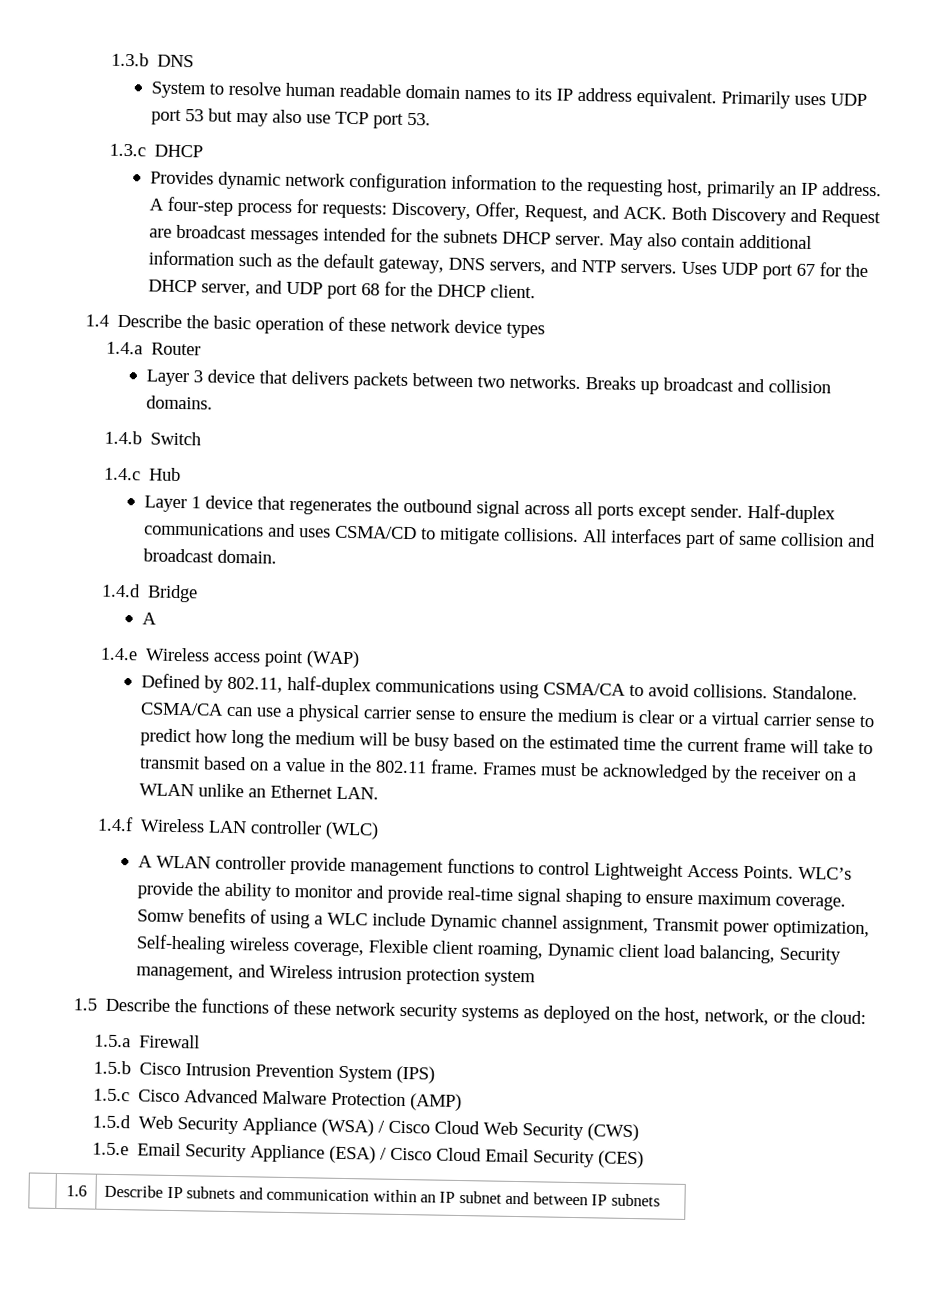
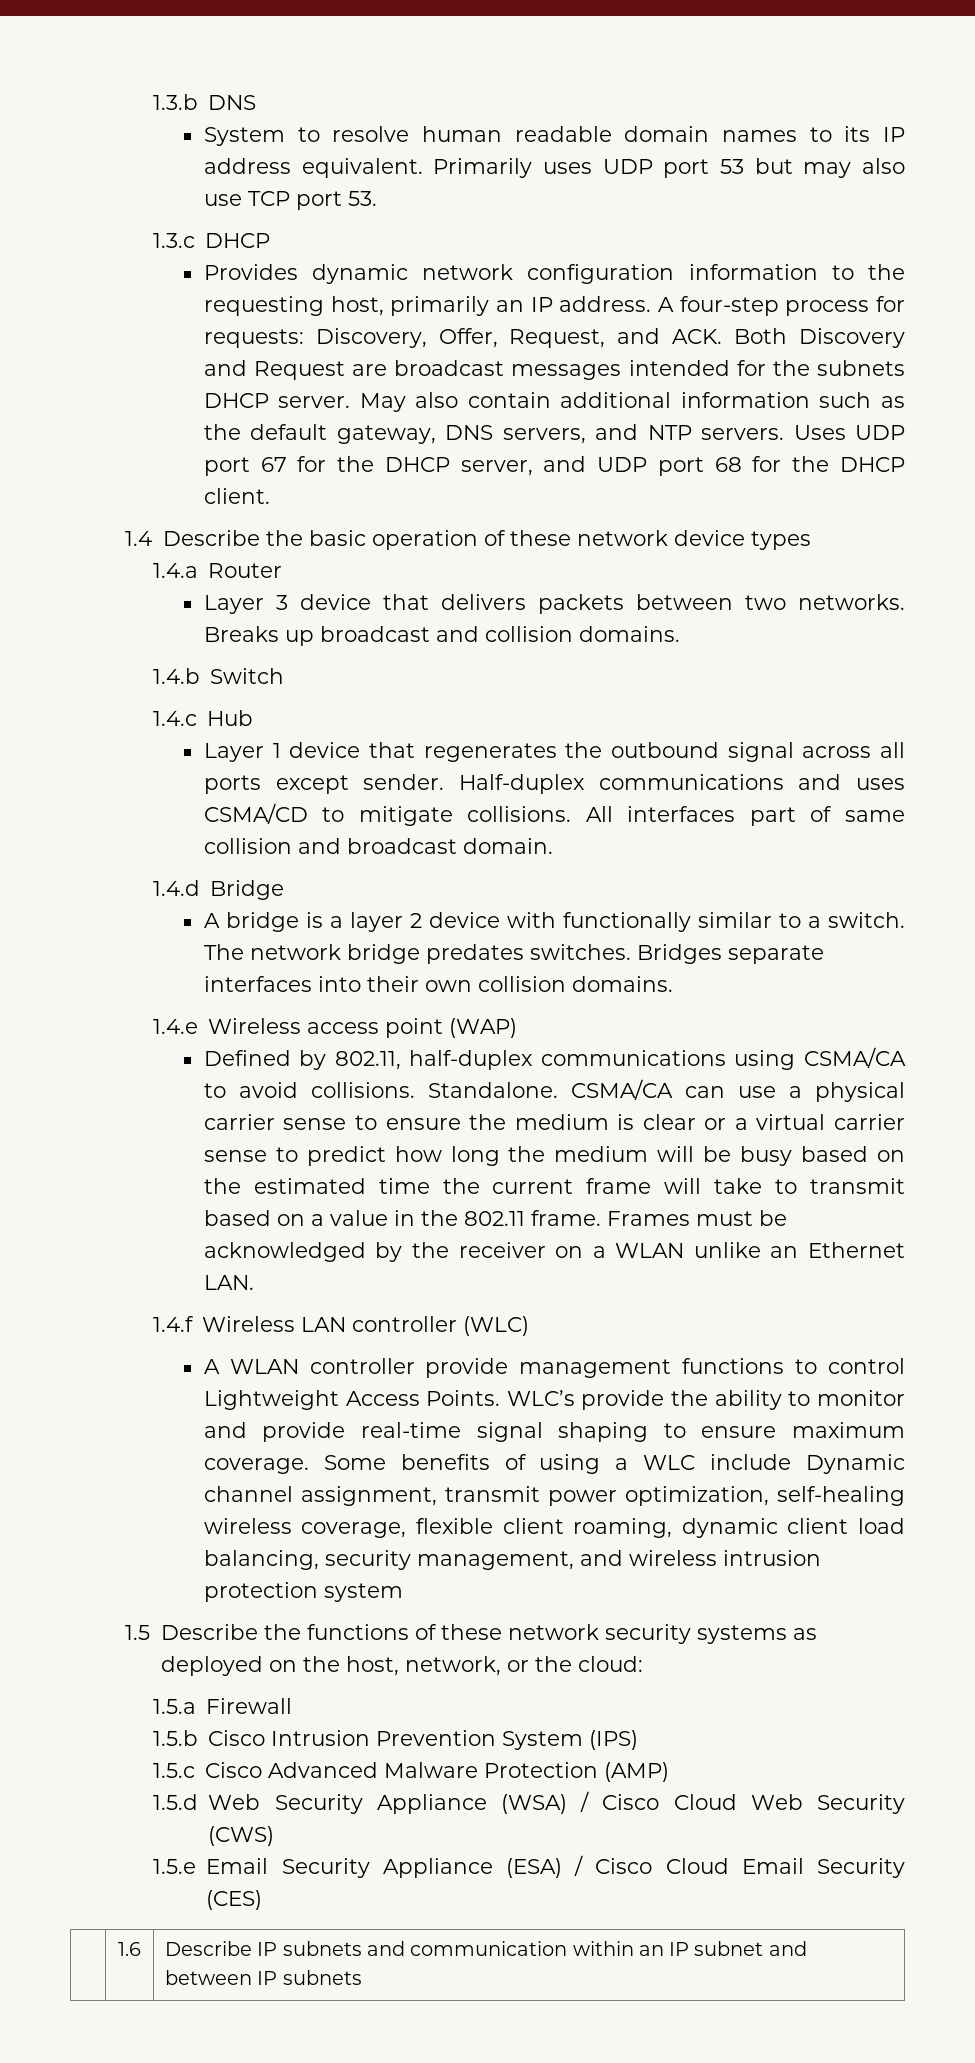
  1.4.d Bridge
- A
+ A bridge is a layer 2 device with functionally similar to a switch. The network bridge predates switches. Bridges separate interfaces into their own collision domains.
- Somw benefits of using a WLC include Dynamic channel assignment, Transmit power optimization, Self-healing wireless coverage, Flexible client roaming, Dynamic client load balancing, Security management, and Wireless intrusion protection system
+ Some benefits of using a WLC include Dynamic channel assignment, transmit power optimization, self-healing wireless coverage, flexible client roaming, dynamic client load balancing, security management, and wireless intrusion protection system

